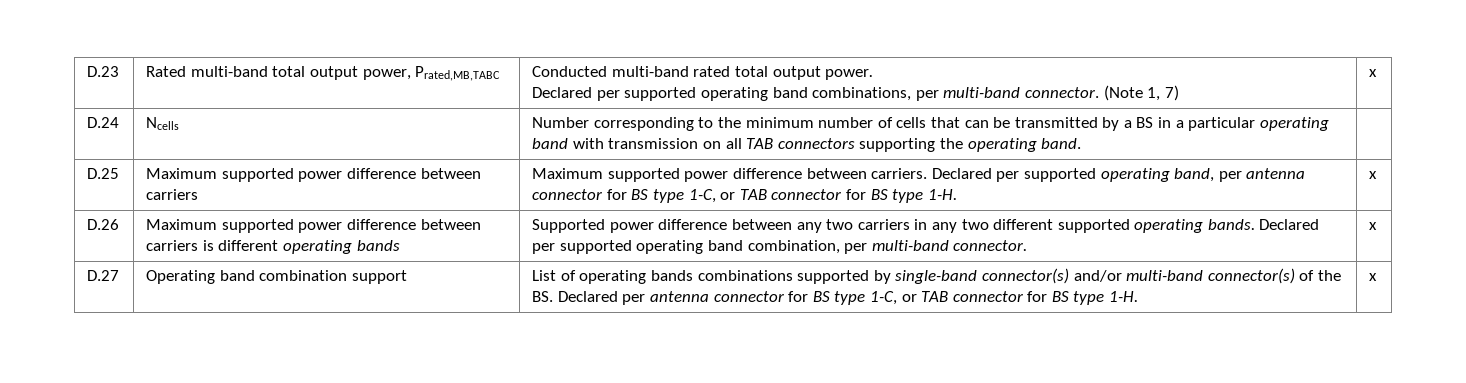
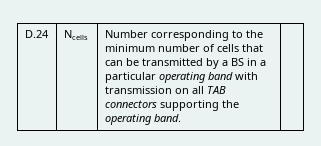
- D.23 | Rated multi-band total output power, Prated,MB,TABC | Conducted multi-band rated total output power.
- Declared per supported operating band combinations, per multi-band connector. (Note 1, 7) | x
- D.25 | Maximum supported power difference between carriers | Maximum supported power difference between carriers. Declared per supported operating band, per antenna connector for BS type 1-C, or TAB connector for BS type 1-H. | x
- D.26 | Maximum supported power difference between carriers is different operating bands | Supported power difference between any two carriers in any two different supported operating bands. Declared per supported operating band combination, per multi-band connector. | x
- D.27 | Operating band combination support | List of operating bands combinations supported by single-band connector(s) and/or multi-band connector(s) of the BS. Declared per antenna connector for BS type 1-C, or TAB connector for BS type 1-H. | x

